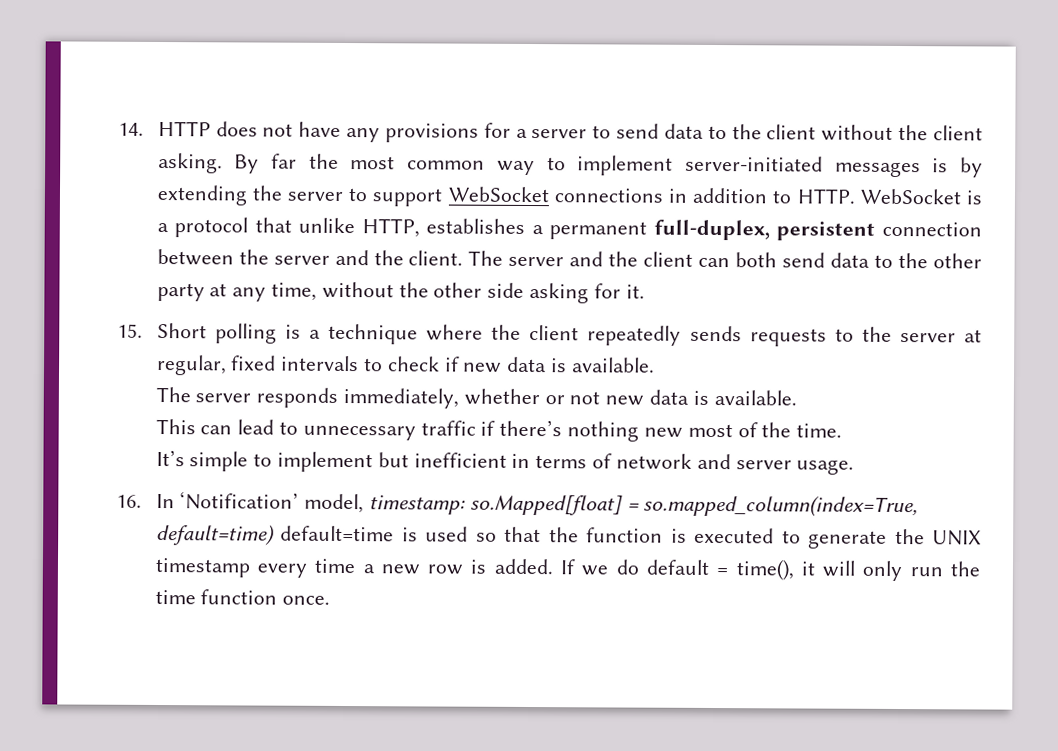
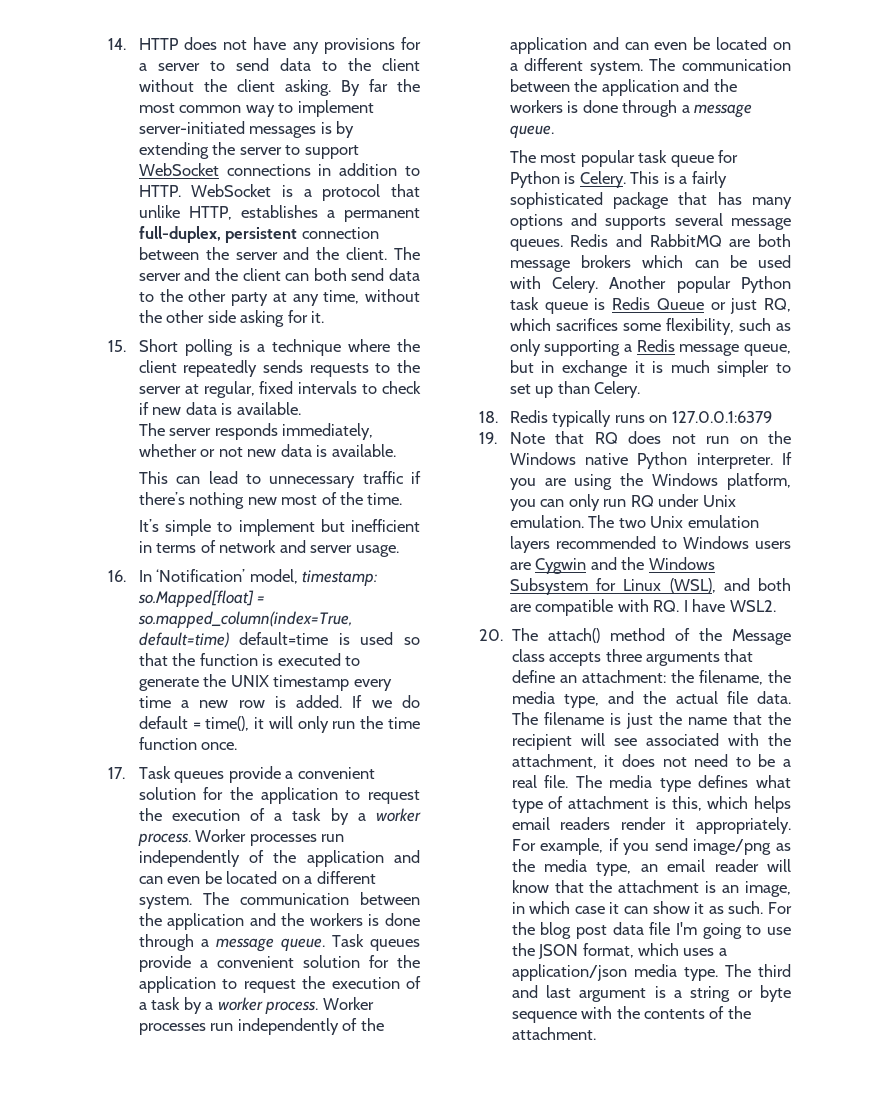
+ 17. Task queues provide a convenient solution for the application to request the execution of a task by a worker process. Worker processes run independently of the application and can even be located on a different system. The communication between the application and the workers is done through a message queue. Task queues provide a convenient solution for the application to request the execution of a task by a worker process. Worker processes run independently of the application and can even be located on a different system. The communication between the application and the workers is done through a message queue.
+ The most popular task queue for Python is Celery. This is a fairly sophisticated package that has many options and supports several message queues. Redis and RabbitMQ are both message brokers which can be used with Celery. Another popular Python task queue is Redis Queue or just RQ, which sacrifices some flexibility, such as only supporting a Redis message queue, but in exchange it is much simpler to set up than Celery.
+ 18. Redis typically runs on 127.0.0.1:6379
+ 19. Note that RQ does not run on the Windows native Python interpreter. If you are using the Windows platform, you can only run RQ under Unix emulation. The two Unix emulation layers recommended to Windows users are Cygwin and the Windows Subsystem for Linux (WSL), and both are compatible with RQ. I have WSL2.
+ 20. The attach() method of the Message class accepts three arguments that define an attachment: the filename, the media type, and the actual file data. The filename is just the name that the recipient will see associated with the attachment, it does not need to be a real file. The media type defines what type of attachment is this, which helps email readers render it appropriately. For example, if you send image/png as the media type, an email reader will know that the attachment is an image, in which case it can show it as such. For the blog post data file I'm going to use the JSON format, which uses a application/json media type. The third and last argument is a string or byte sequence with the contents of the attachment.

